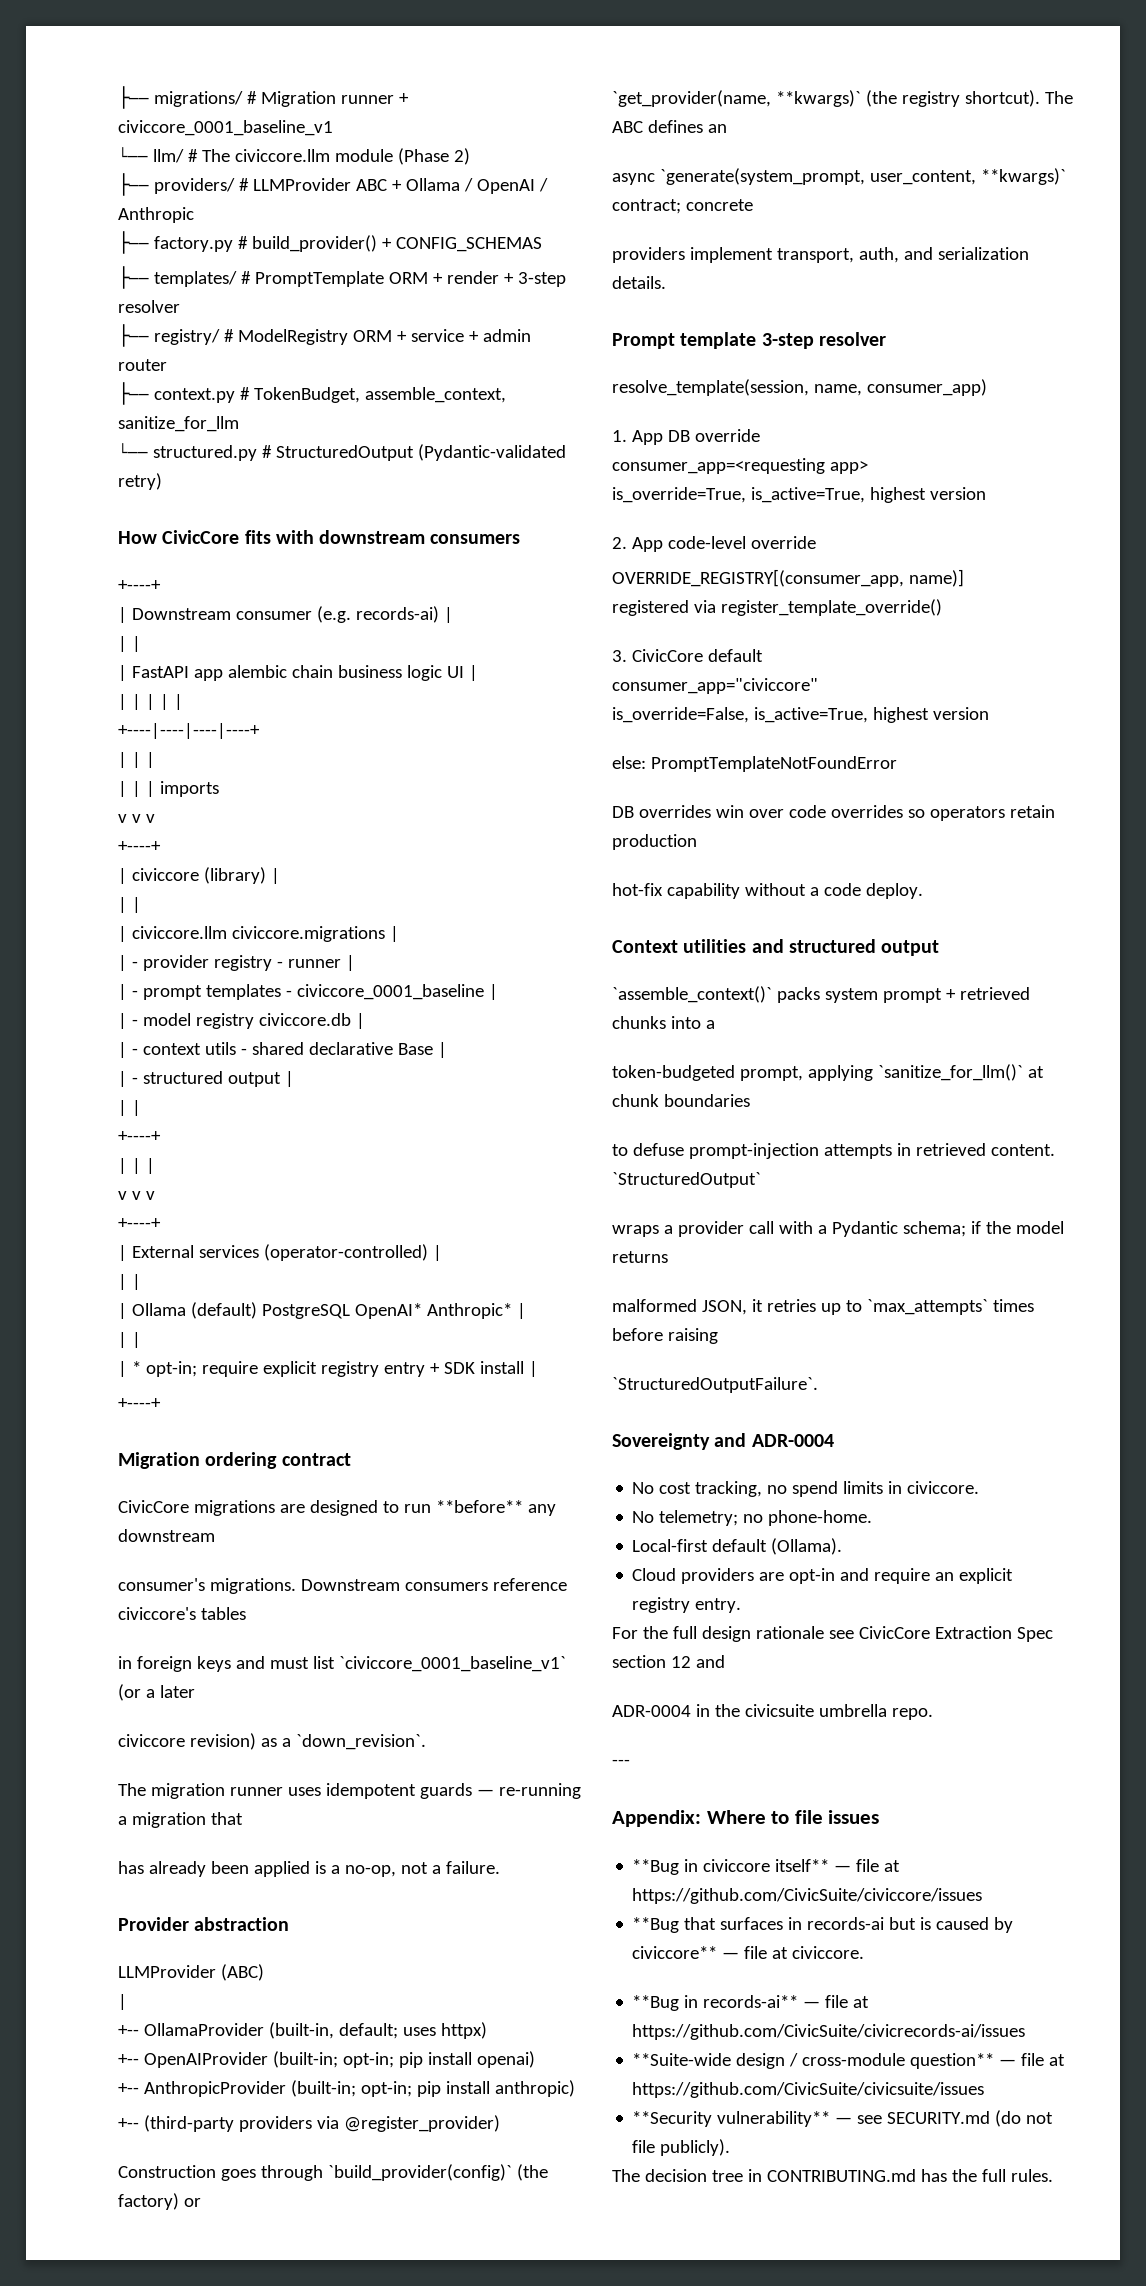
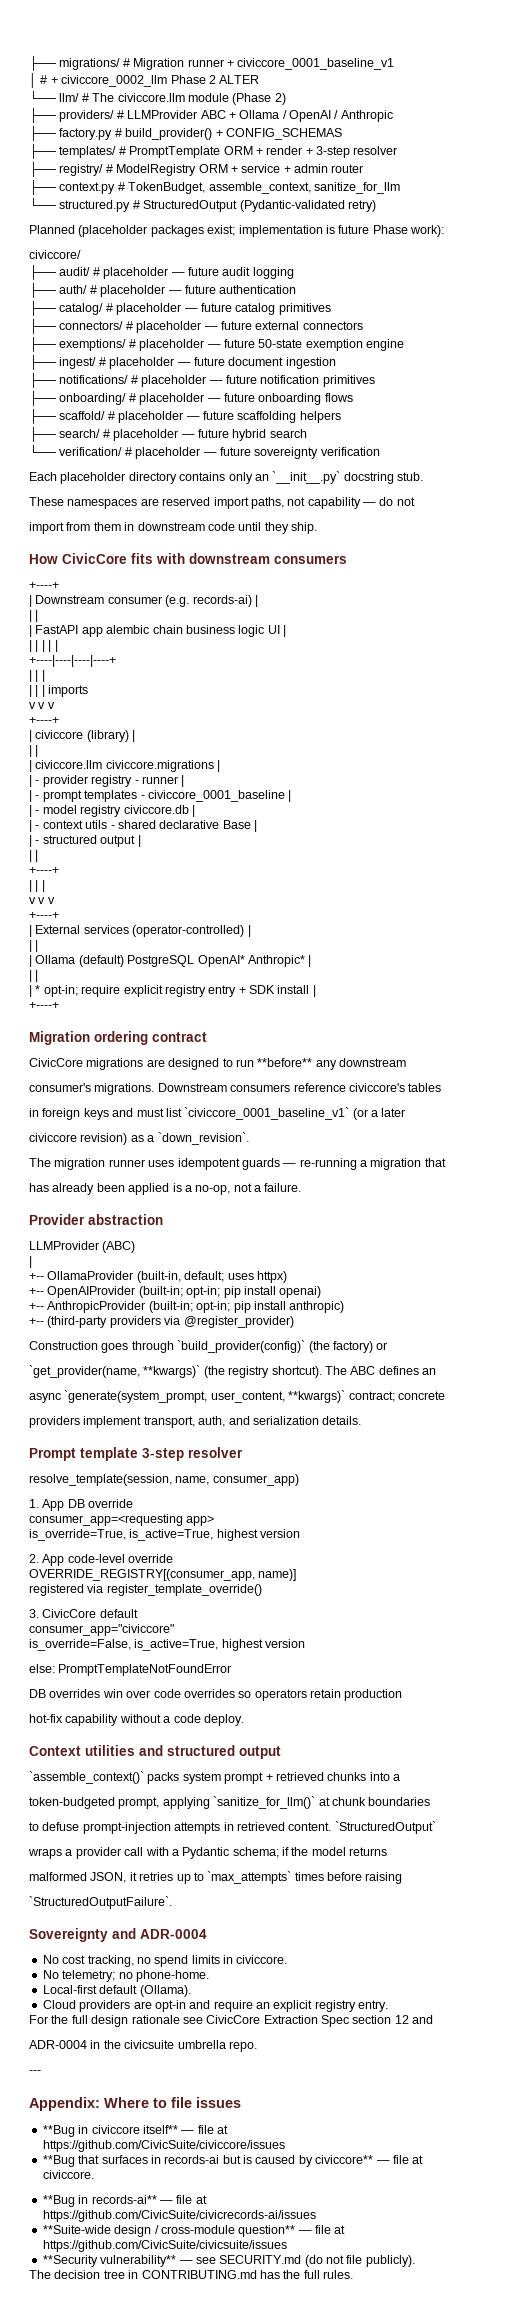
+ │ # + civiccore_0002_llm Phase 2 ALTER
+ Planned (placeholder packages exist; implementation is future Phase work):
+ civiccore/
+ ├── audit/ # placeholder — future audit logging
+ ├── auth/ # placeholder — future authentication
+ ├── catalog/ # placeholder — future catalog primitives
+ ├── connectors/ # placeholder — future external connectors
+ ├── exemptions/ # placeholder — future 50-state exemption engine
+ ├── ingest/ # placeholder — future document ingestion
+ ├── notifications/ # placeholder — future notification primitives
+ ├── onboarding/ # placeholder — future onboarding flows
+ ├── scaffold/ # placeholder — future scaffolding helpers
+ ├── search/ # placeholder — future hybrid search
+ └── verification/ # placeholder — future sovereignty verification
+ Each placeholder directory contains only an `__init__.py` docstring stub.
+ These namespaces are reserved import paths, not capability — do not
+ import from them in downstream code until they ship.

